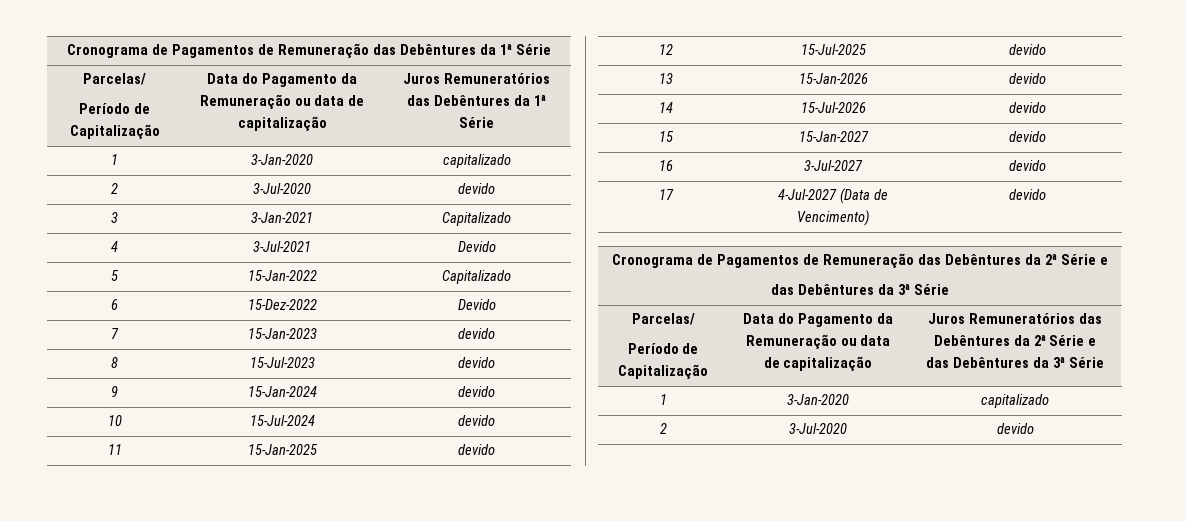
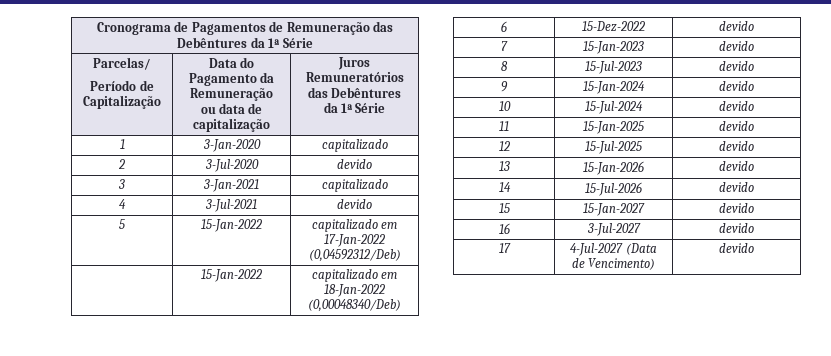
- 3 | 3-Jan-2021 | Capitalizado
+ 3 | 3-Jan-2021 | capitalizado
- 4 | 3-Jul-2021 | Devido
+ 4 | 3-Jul-2021 | devido
- 5 | 15-Jan-2022 | Capitalizado
+ 5 | 15-Jan-2022 | capitalizado em 17-Jan-2022 (0,04592312/Deb)
+ | 15-Jan-2022 | capitalizado em 18-Jan-2022 (0,00048340/Deb)
- 6 | 15-Dez-2022 | Devido
+ 6 | 15-Dez-2022 | devido
- Cronograma de Pagamentos de Remuneração das Debêntures da 2ª Série e
- das Debêntures da 3ª Série
- Parcelas/
- Período de Capitalização | Data do Pagamento da Remuneração ou data de capitalização | Juros Remuneratórios das Debêntures da 2ª Série e das Debêntures da 3ª Série
- 1 | 3-Jan-2020 | capitalizado
- 2 | 3-Jul-2020 | devido

